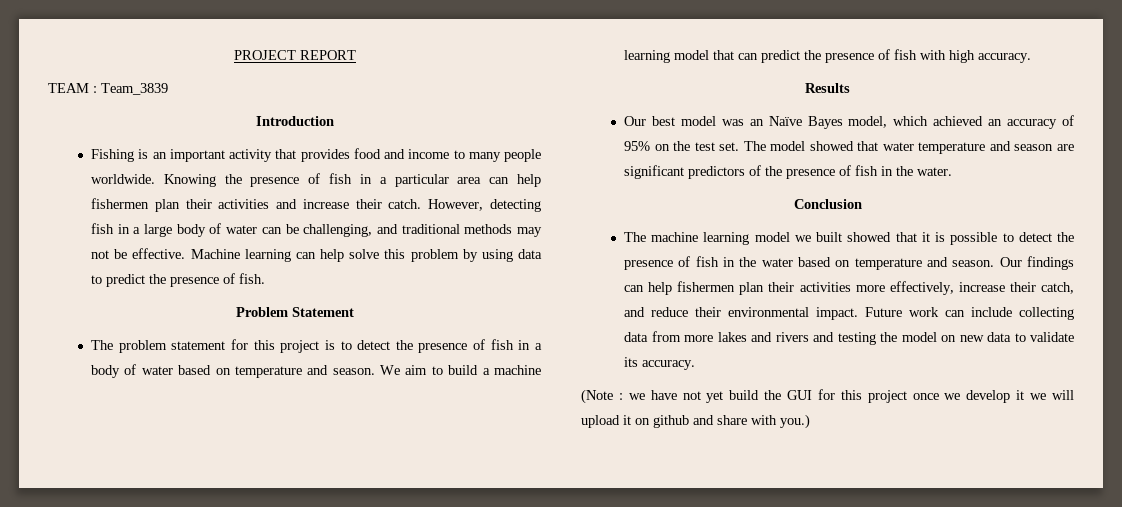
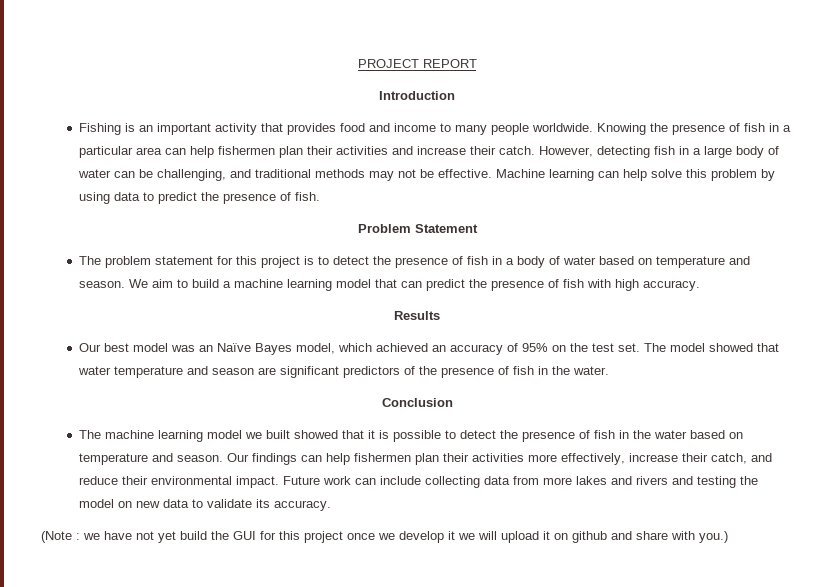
- TEAM : Team_3839

